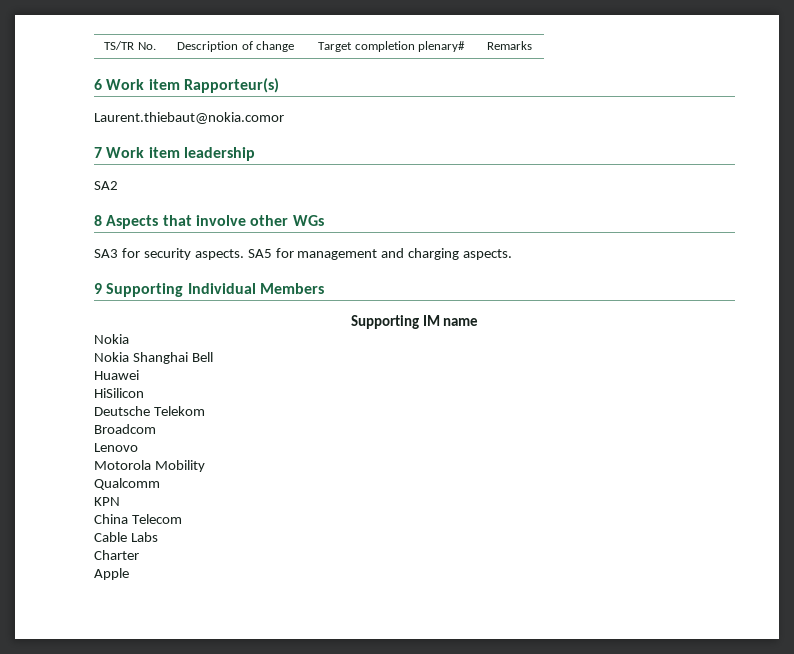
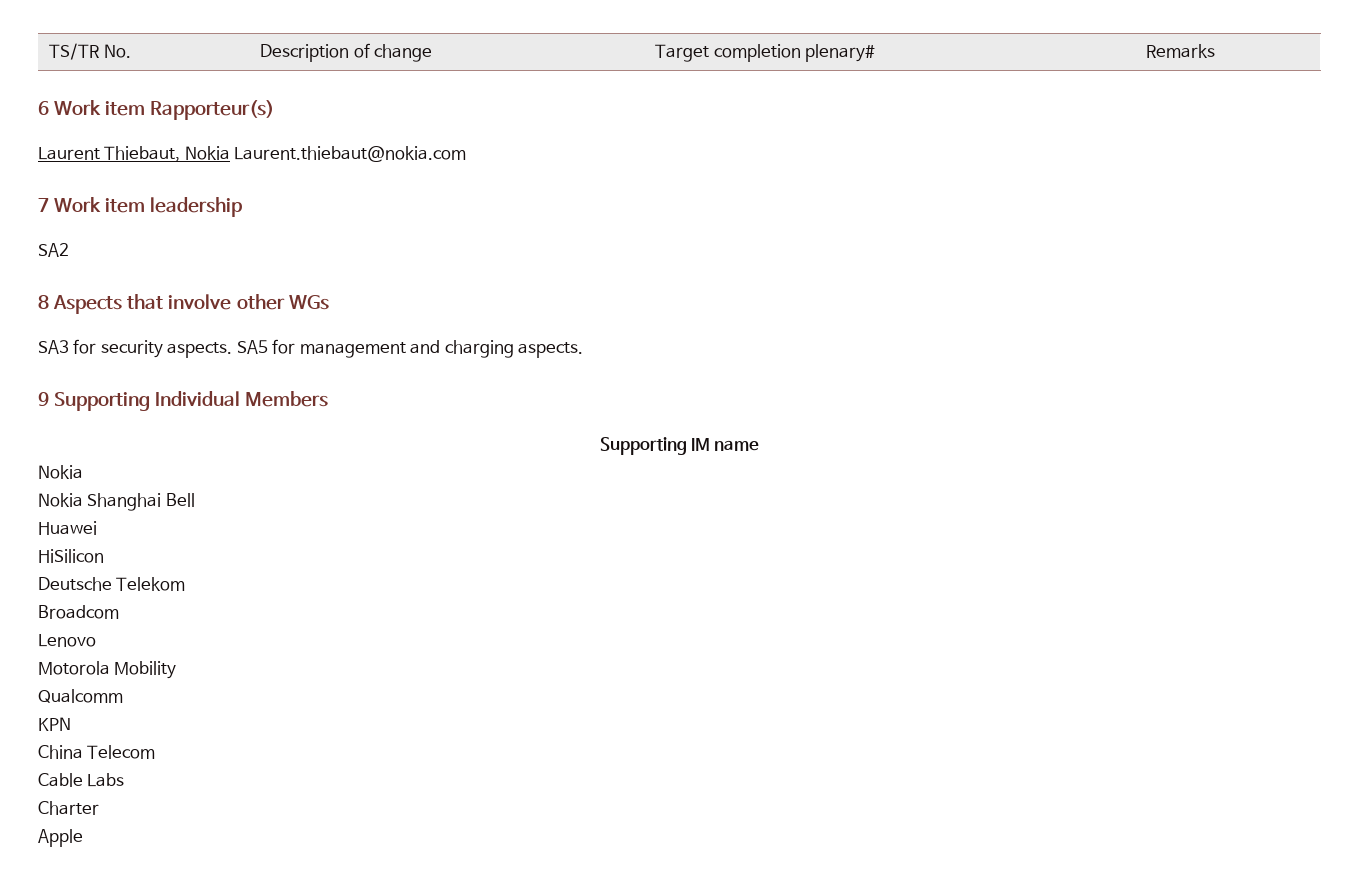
- Laurent.thiebaut@nokia.comor
+ Laurent Thiebaut, Nokia Laurent.thiebaut@nokia.com

